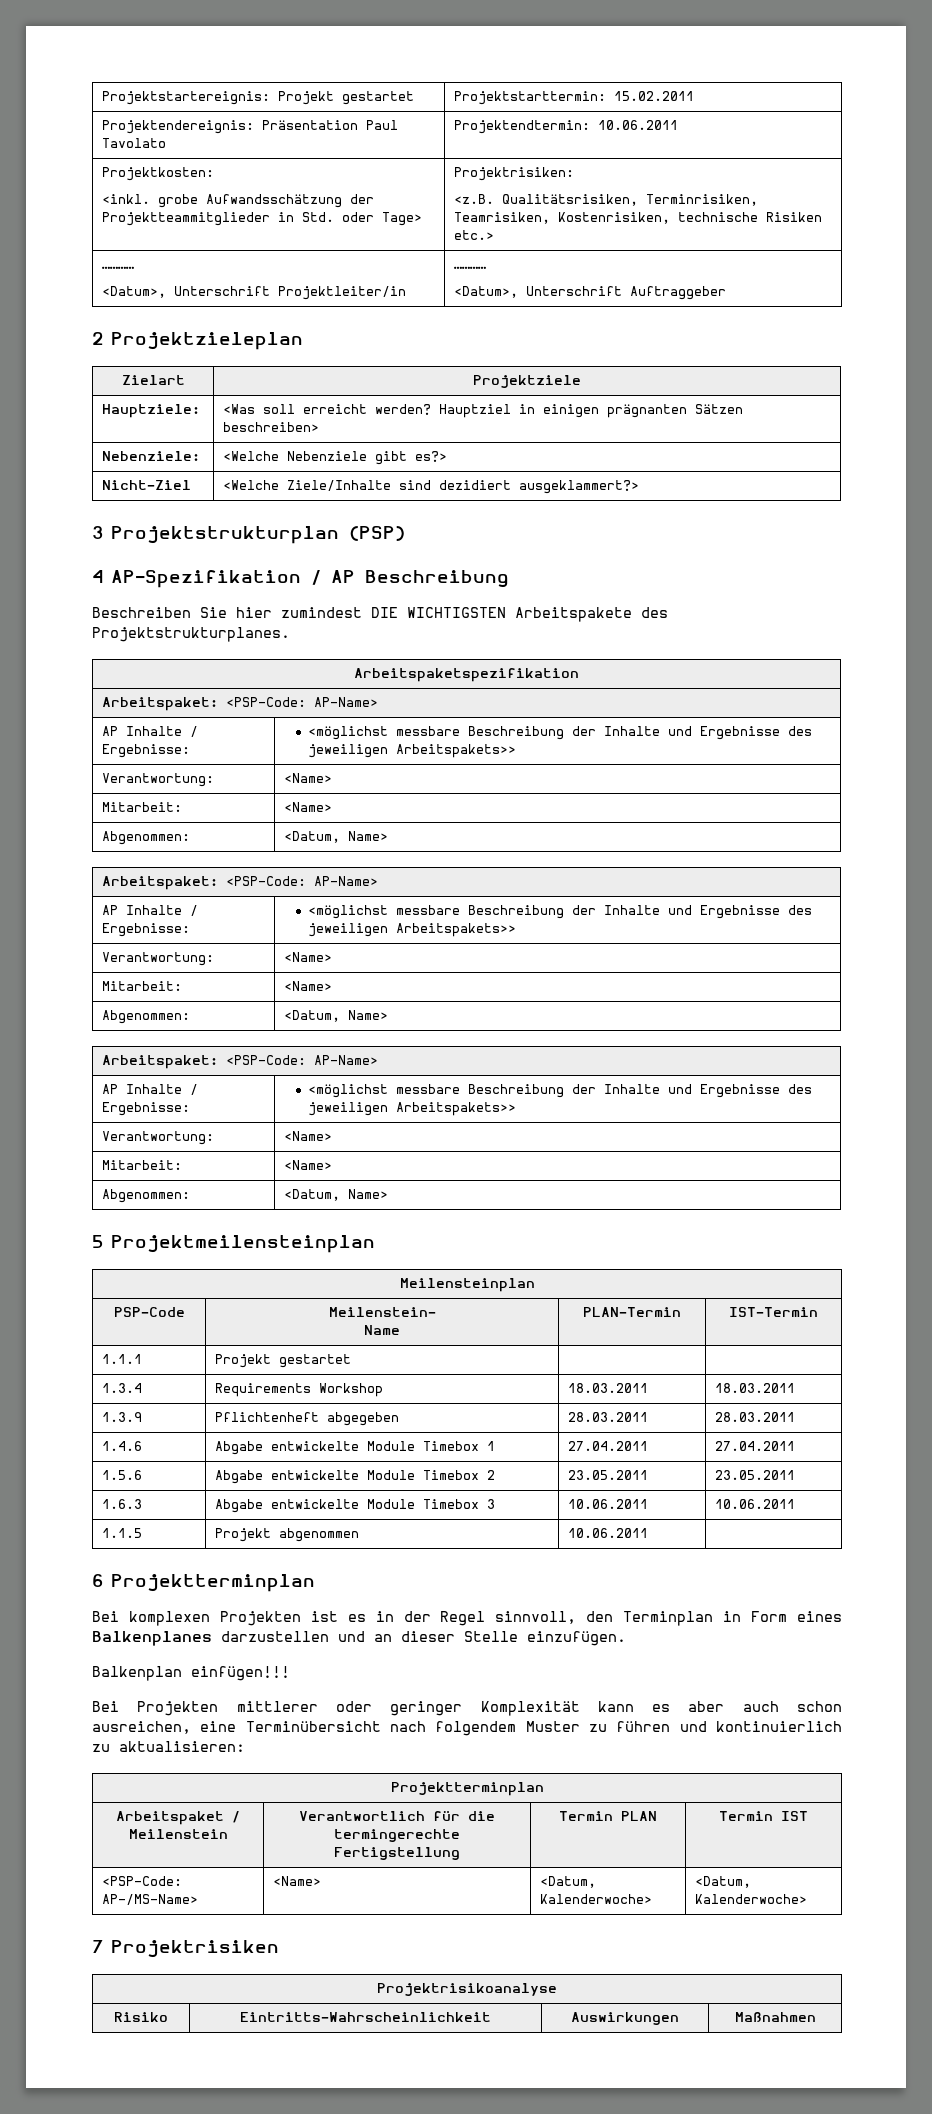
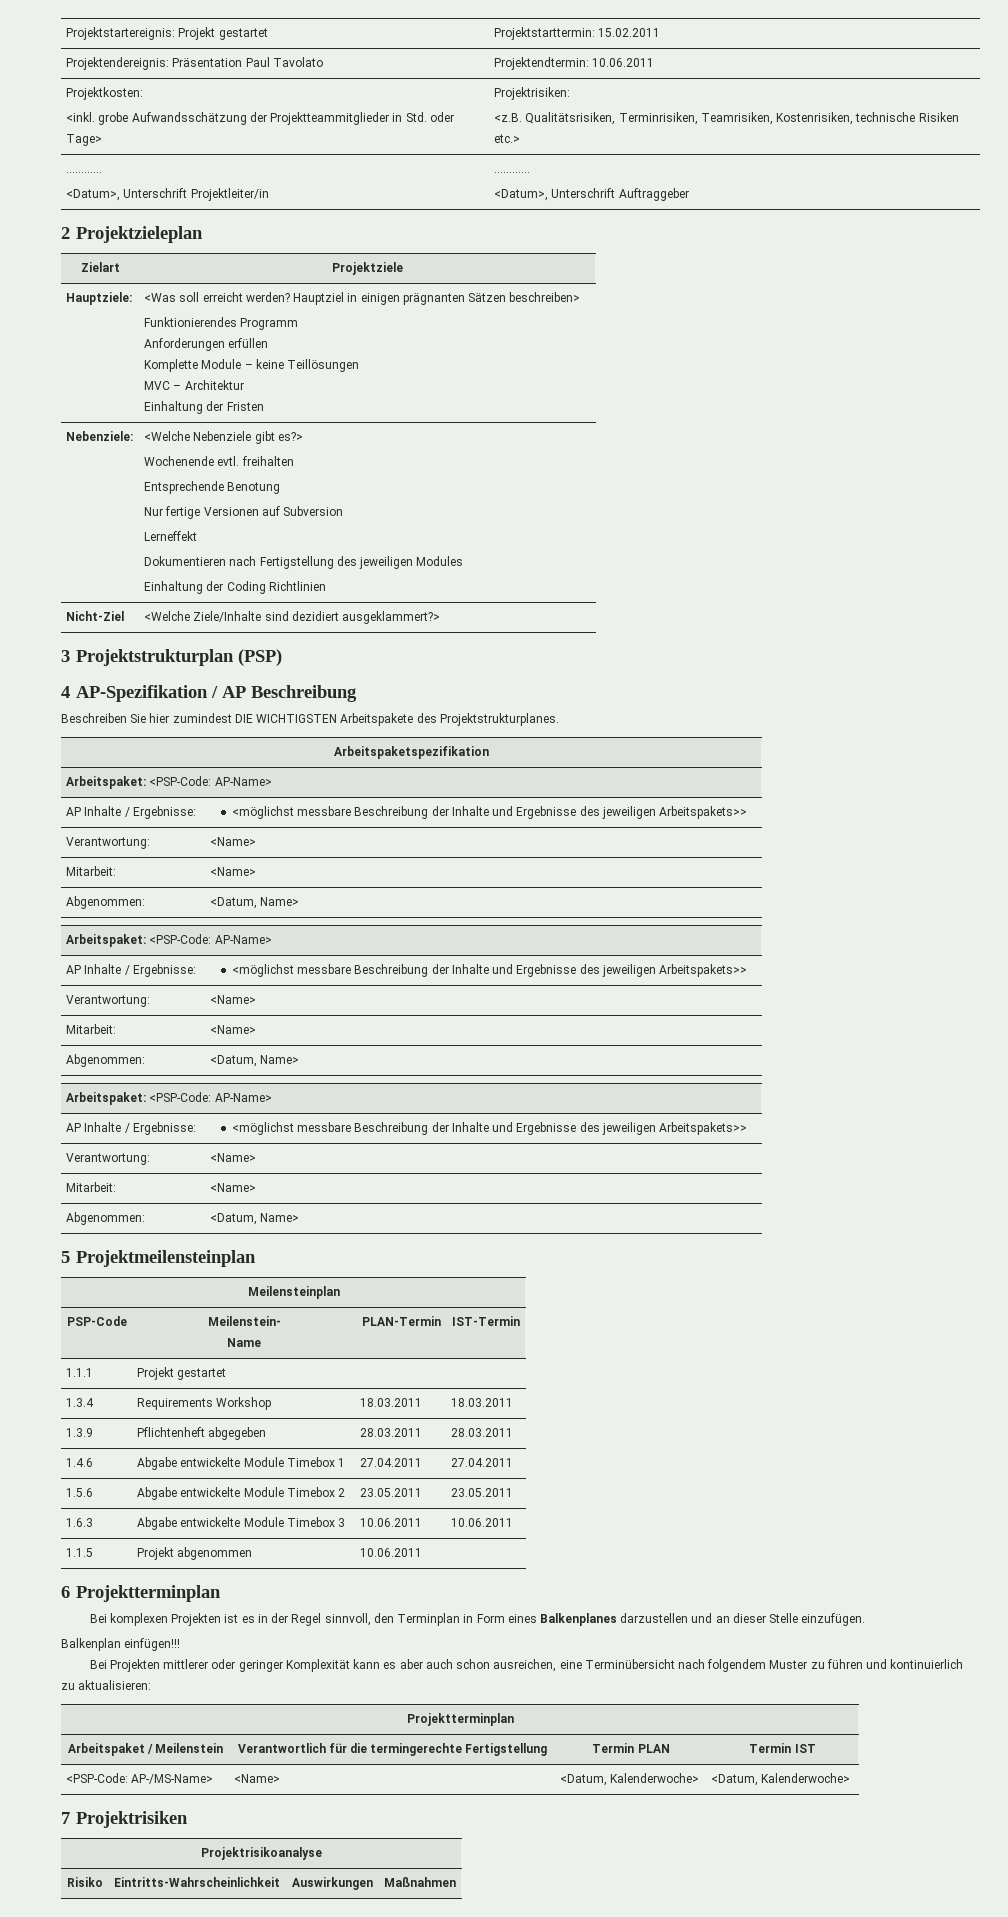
  Hauptziele: | <Was soll erreicht werden? Hauptziel in einigen prägnanten Sätzen beschreiben>
+ Funktionierendes Programm
+ Anforderungen erfüllen
+ Komplette Module – keine Teillösungen
+ MVC – Architektur
+ Einhaltung der Fristen
  Nebenziele: | <Welche Nebenziele gibt es?>
+ Wochenende evtl. freihalten
+ Entsprechende Benotung
+ Nur fertige Versionen auf Subversion
+ Lerneffekt
+ Dokumentieren nach Fertigstellung des jeweiligen Modules
+ Einhaltung der Coding Richtlinien

